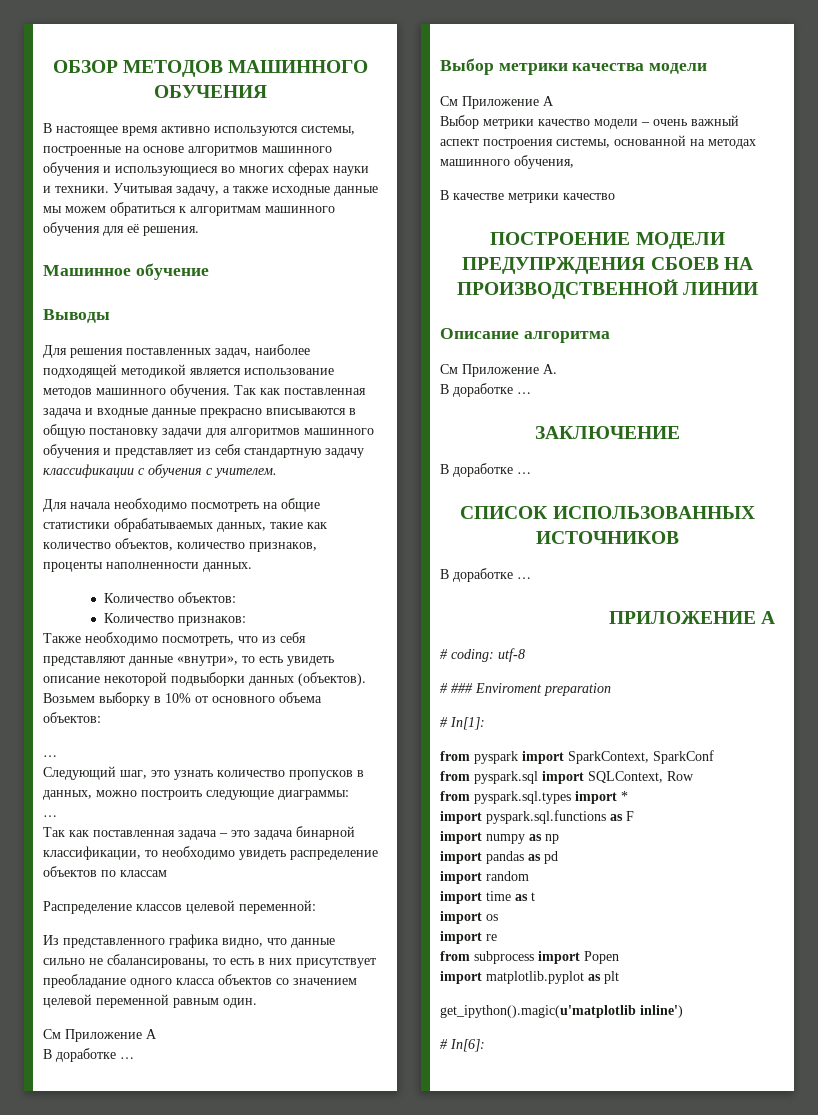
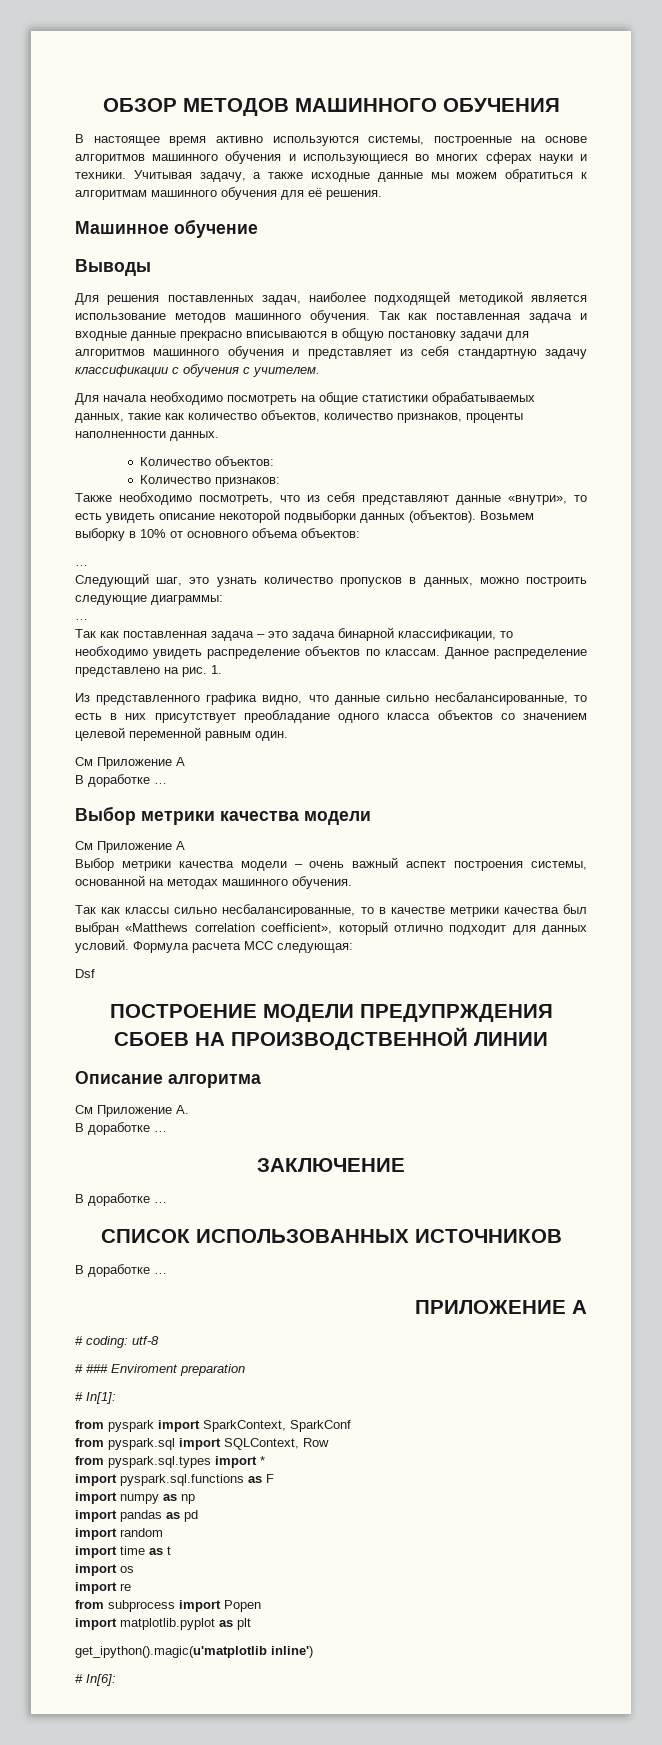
- Так как поставленная задача – это задача бинарной классификации, то необходимо увидеть распределение объектов по классам
- Распределение классов целевой переменной:
+ Так как поставленная задача – это задача бинарной классификации, то необходимо увидеть распределение объектов по классам. Данное распределение представлено на рис. 1.
- Из представленного графика видно, что данные сильно не сбалансированы, то есть в них присутствует преобладание одного класса объектов со значением целевой переменной равным один.
+ Из представленного графика видно, что данные сильно несбалансированные, то есть в них присутствует преобладание одного класса объектов со значением целевой переменной равным один.
- Выбор метрики качество модели – очень важный аспект построения системы, основанной на методах машинного обучения,
- В качестве метрики качество
+ Выбор метрики качества модели – очень важный аспект построения системы, основанной на методах машинного обучения.
+ Так как классы сильно несбалансированные, то в качестве метрики качества был выбран «Matthews correlation coefficient», который отлично подходит для данных условий. Формула расчета MCC следующая:
+ Dsf

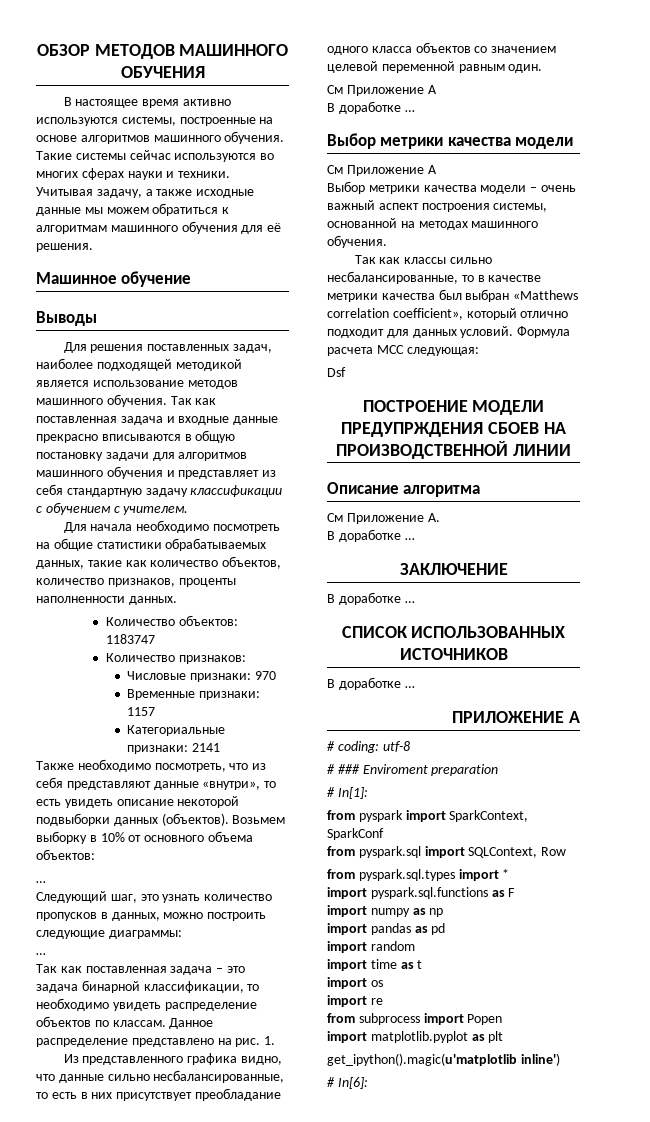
- В настоящее время активно используются системы, построенные на основе алгоритмов машинного обучения и использующиеся во многих сферах науки и техники.
+ В настоящее время активно используются системы, построенные на основе алгоритмов машинного обучения. Такие системы сейчас используются во многих сферах науки и техники.
- Так как поставленная задача и входные данные прекрасно вписываются в общую постановку задачи для алгоритмов машинного обучения и представляет из себя стандартную задачу классификации с обучения с учителем.
+ Так как поставленная задача и входные данные прекрасно вписываются в общую постановку задачи для алгоритмов машинного обучения и представляет из себя стандартную задачу классификации с обучением с учителем.
- Количество объектов:
+ Количество объектов: 1183747
+ Числовые признаки: 970
+ Временные признаки: 1157
+ Категориальные признаки: 2141

